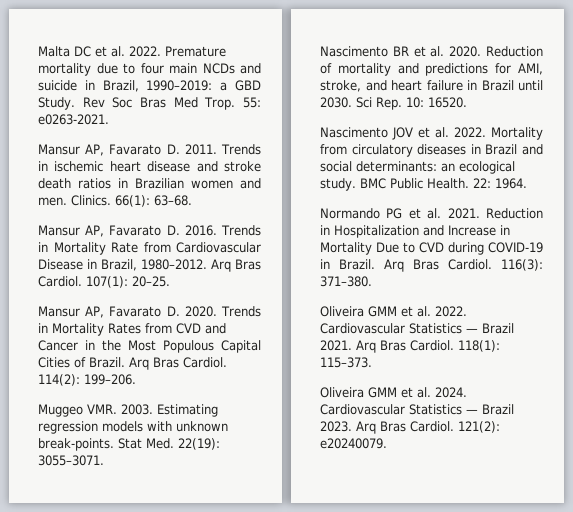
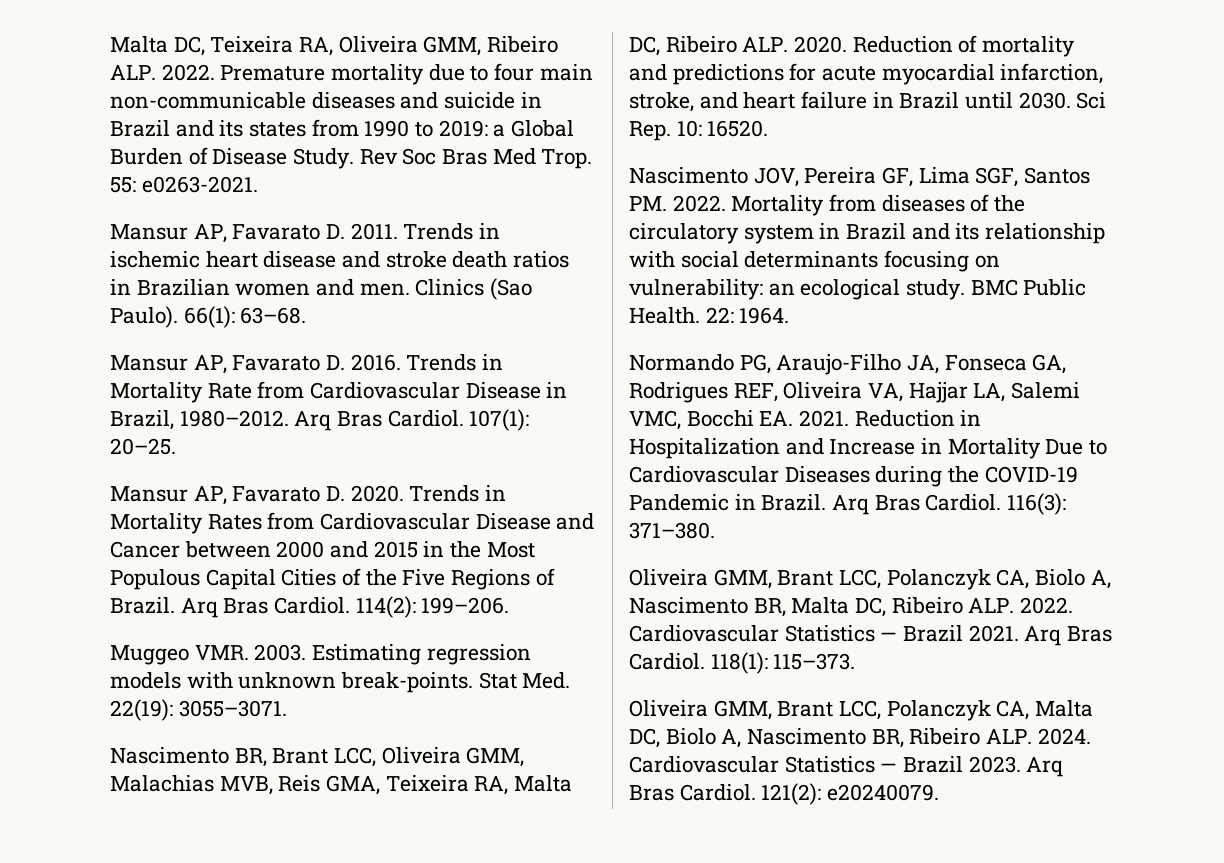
- Malta DC et al. 2022.
+ Malta DC, Teixeira RA, Oliveira GMM, Ribeiro ALP. 2022.
- Premature mortality due to four main NCDs and suicide in Brazil, 1990–2019: a GBD Study.
+ Premature mortality due to four main non-communicable diseases and suicide in Brazil and its states from 1990 to 2019: a Global Burden of Disease Study.
- Clinics.
+ Clinics (Sao Paulo).
- Trends in Mortality Rates from CVD and Cancer in the Most Populous Capital Cities of Brazil.
+ Trends in Mortality Rates from Cardiovascular Disease and Cancer between 2000 and 2015 in the Most Populous Capital Cities of the Five Regions of Brazil.
- Nascimento BR et al. 2020.
+ Nascimento BR, Brant LCC, Oliveira GMM, Malachias MVB, Reis GMA, Teixeira RA, Malta DC, Ribeiro ALP. 2020.
- Reduction of mortality and predictions for AMI, stroke, and heart failure in Brazil until 2030.
+ Reduction of mortality and predictions for acute myocardial infarction, stroke, and heart failure in Brazil until 2030.
- Nascimento JOV et al. 2022. Mortality from circulatory diseases in Brazil and social determinants: an ecological study.
+ Nascimento JOV, Pereira GF, Lima SGF, Santos PM. 2022. Mortality from diseases of the circulatory system in Brazil and its relationship with social determinants focusing on vulnerability: an ecological study.
- Normando PG et al. 2021.
+ Normando PG, Araujo-Filho JA, Fonseca GA, Rodrigues REF, Oliveira VA, Hajjar LA, Salemi VMC, Bocchi EA. 2021.
- Reduction in Hospitalization and Increase in Mortality Due to CVD during COVID-19 in Brazil.
+ Reduction in Hospitalization and Increase in Mortality Due to Cardiovascular Diseases during the COVID-19 Pandemic in Brazil.
- Oliveira GMM et al. 2022.
+ Oliveira GMM, Brant LCC, Polanczyk CA, Biolo A, Nascimento BR, Malta DC, Ribeiro ALP. 2022.
- Oliveira GMM et al. 2024.
+ Oliveira GMM, Brant LCC, Polanczyk CA, Malta DC, Biolo A, Nascimento BR, Ribeiro ALP. 2024.

